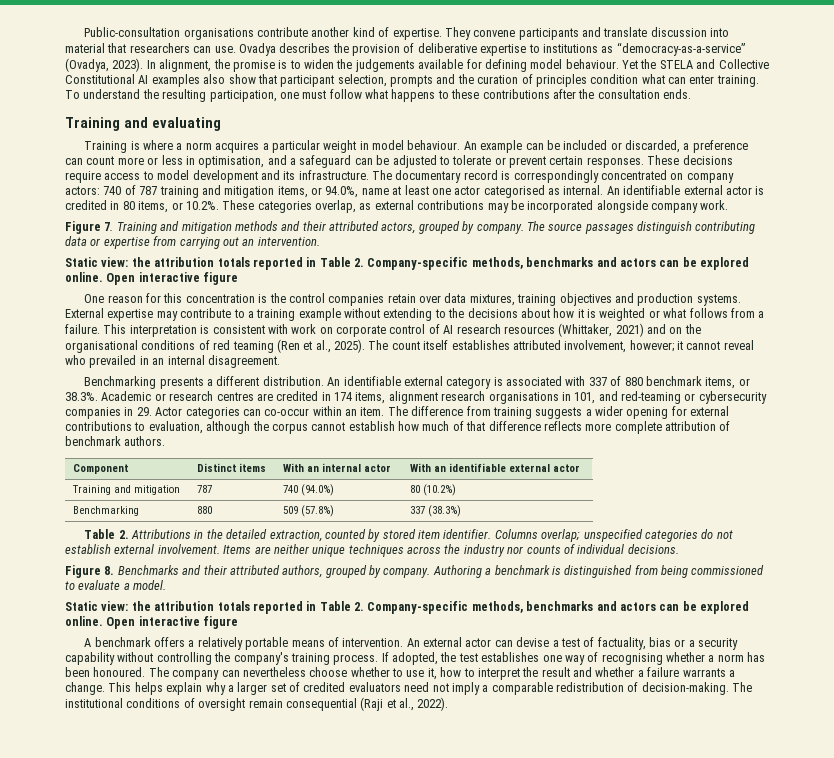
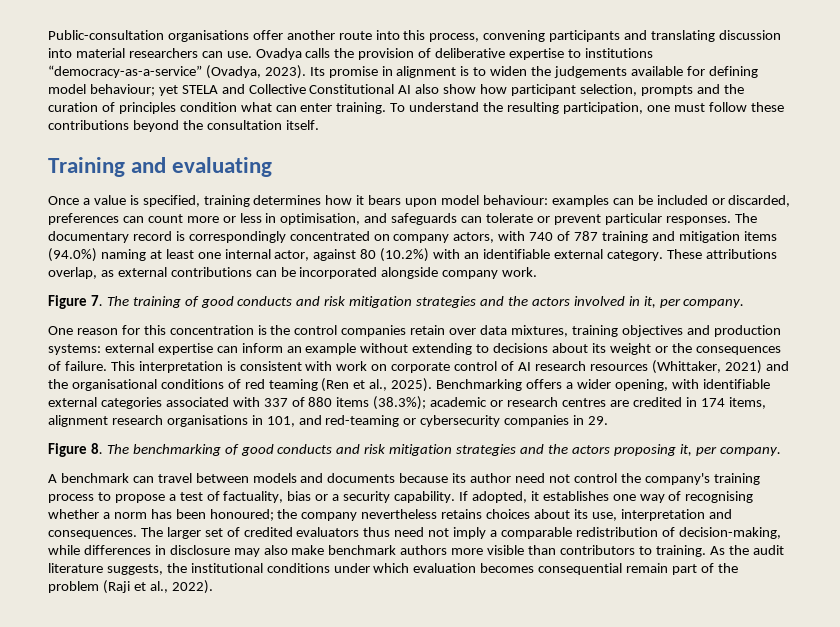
- Public-consultation organisations contribute another kind of expertise. They convene participants and translate discussion into material that researchers can use.
+ Public-consultation organisations offer another route into this process, convening participants and translating discussion into material researchers can use.
- Ovadya describes the provision of deliberative expertise to institutions as “democracy-as-a-service” (Ovadya, 2023).
+ Ovadya calls the provision of deliberative expertise to institutions “democracy-as-a-service” (Ovadya, 2023).
- In alignment, the promise is to widen the judgements available for defining model behaviour. Yet the STELA and Collective Constitutional AI examples also show that participant selection, prompts and the curation of principles condition what can enter training.
+ Its promise in alignment is to widen the judgements available for defining model behaviour; yet STELA and Collective Constitutional AI also show how participant selection, prompts and the curation of principles condition what can enter training.
- To understand the resulting participation, one must follow what happens to these contributions after the consultation ends.
+ To understand the resulting participation, one must follow these contributions beyond the consultation itself.
- Training is where a norm acquires a particular weight in model behaviour. An example can be included or discarded, a preference can count more or less in optimisation, and a safeguard can be adjusted to tolerate or prevent certain responses. These decisions require access to model development and its infrastructure.
+ Once a value is specified, training determines how it bears upon model behaviour: examples can be included or discarded, preferences can count more or less in optimisation, and safeguards can tolerate or prevent particular responses.
- The documentary record is correspondingly concentrated on company actors: 740 of 787 training and mitigation items, or 94.0%, name at least one actor categorised as internal. An identifiable external actor is credited in 80 items, or 10.2%. These categories overlap, as external contributions may be incorporated alongside company work.
+ The documentary record is correspondingly concentrated on company actors, with 740 of 787 training and mitigation items (94.0%) naming at least one internal actor, against 80 (10.2%) with an identifiable external category. These attributions overlap, as external contributions can be incorporated alongside company work.
- Figure 7. Training and mitigation methods and their attributed actors, grouped by company. The source passages distinguish contributing data or expertise from carrying out an intervention.
- Static view: the attribution totals reported in Table 2. Company-specific methods, benchmarks and actors can be explored online. Open interactive figure
+ Figure 7. The training of good conducts and risk mitigation strategies and the actors involved in it, per company.
- One reason for this concentration is the control companies retain over data mixtures, training objectives and production systems. External expertise may contribute to a training example without extending to the decisions about how it is weighted or what follows from a failure.
+ One reason for this concentration is the control companies retain over data mixtures, training objectives and production systems: external expertise can inform an example without extending to decisions about its weight or the consequences of failure.
- This interpretation is consistent with work on corporate control of AI research resources (Whittaker, 2021) and on the organisational conditions of red teaming (Ren et al., 2025).
+ This interpretation is consistent with work on corporate control of AI research resources (Whittaker, 2021) and the organisational conditions of red teaming (Ren et al., 2025).
- The count itself establishes attributed involvement, however; it cannot reveal who prevailed in an internal disagreement.
- Benchmarking presents a different distribution. An identifiable external category is associated with 337 of 880 benchmark items, or 38.3%. Academic or research centres are credited in 174 items, alignment research organisations in 101, and red-teaming or cybersecurity companies in 29. Actor categories can co-occur within an item. The difference from training suggests a wider opening for external contributions to evaluation, although the corpus cannot establish how much of that difference reflects more complete attribution of benchmark authors.
- Component | Distinct items | With an internal actor | With an identifiable external actor
- Training and mitigation | 787 | 740 (94.0%) | 80 (10.2%)
- Benchmarking | 880 | 509 (57.8%) | 337 (38.3%)
- Table 2. Attributions in the detailed extraction, counted by stored item identifier. Columns overlap; unspecified categories do not establish external involvement. Items are neither unique techniques across the industry nor counts of individual decisions.
- Figure 8. Benchmarks and their attributed authors, grouped by company. Authoring a benchmark is distinguished from being commissioned to evaluate a model.
- Static view: the attribution totals reported in Table 2. Company-specific methods, benchmarks and actors can be explored online. Open interactive figure
- A benchmark offers a relatively portable means of intervention. An external actor can devise a test of factuality, bias or a security capability without controlling the company's training process. If adopted, the test establishes one way of recognising whether a norm has been honoured. The company can nevertheless choose whether to use it, how to interpret the result and whether a failure warrants a change. This helps explain why a larger set of credited evaluators need not imply a comparable redistribution of decision-making. The institutional conditions of oversight remain consequential (Raji et al., 2022).
+ Benchmarking offers a wider opening, with identifiable external categories associated with 337 of 880 items (38.3%); academic or research centres are credited in 174 items, alignment research organisations in 101, and red-teaming or cybersecurity companies in 29.
+ Figure 8. The benchmarking of good conducts and risk mitigation strategies and the actors proposing it, per company.
+ A benchmark can travel between models and documents because its author need not control the company's training process to propose a test of factuality, bias or a security capability. If adopted, it establishes one way of recognising whether a norm has been honoured; the company nevertheless retains choices about its use, interpretation and consequences. The larger set of credited evaluators thus need not imply a comparable redistribution of decision-making, while differences in disclosure may also make benchmark authors more visible than contributors to training. As the audit literature suggests, the institutional conditions under which evaluation becomes consequential remain part of the problem (Raji et al., 2022).

